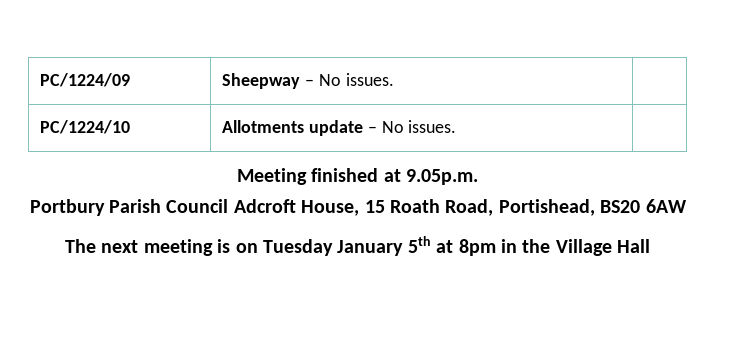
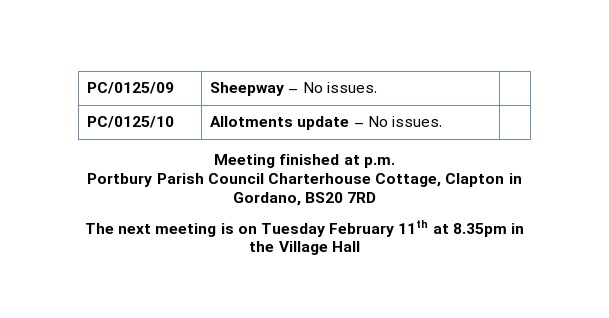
- PC/1224/09 | Sheepway – No issues. |
+ PC/0125/09 | Sheepway – No issues. |
- PC/1224/10 | Allotments update – No issues. |
+ PC/0125/10 | Allotments update – No issues. |
- Meeting finished at 9.05p.m.
+ Meeting finished at p.m.
- Portbury Parish Council Adcroft House, 15 Roath Road, Portishead, BS20 6AW
+ Portbury Parish Council Charterhouse Cottage, Clapton in Gordano, BS20 7RD
- The next meeting is on Tuesday January 5th at 8pm in the Village Hall
+ The next meeting is on Tuesday February 11th at 8.35pm in the Village Hall

